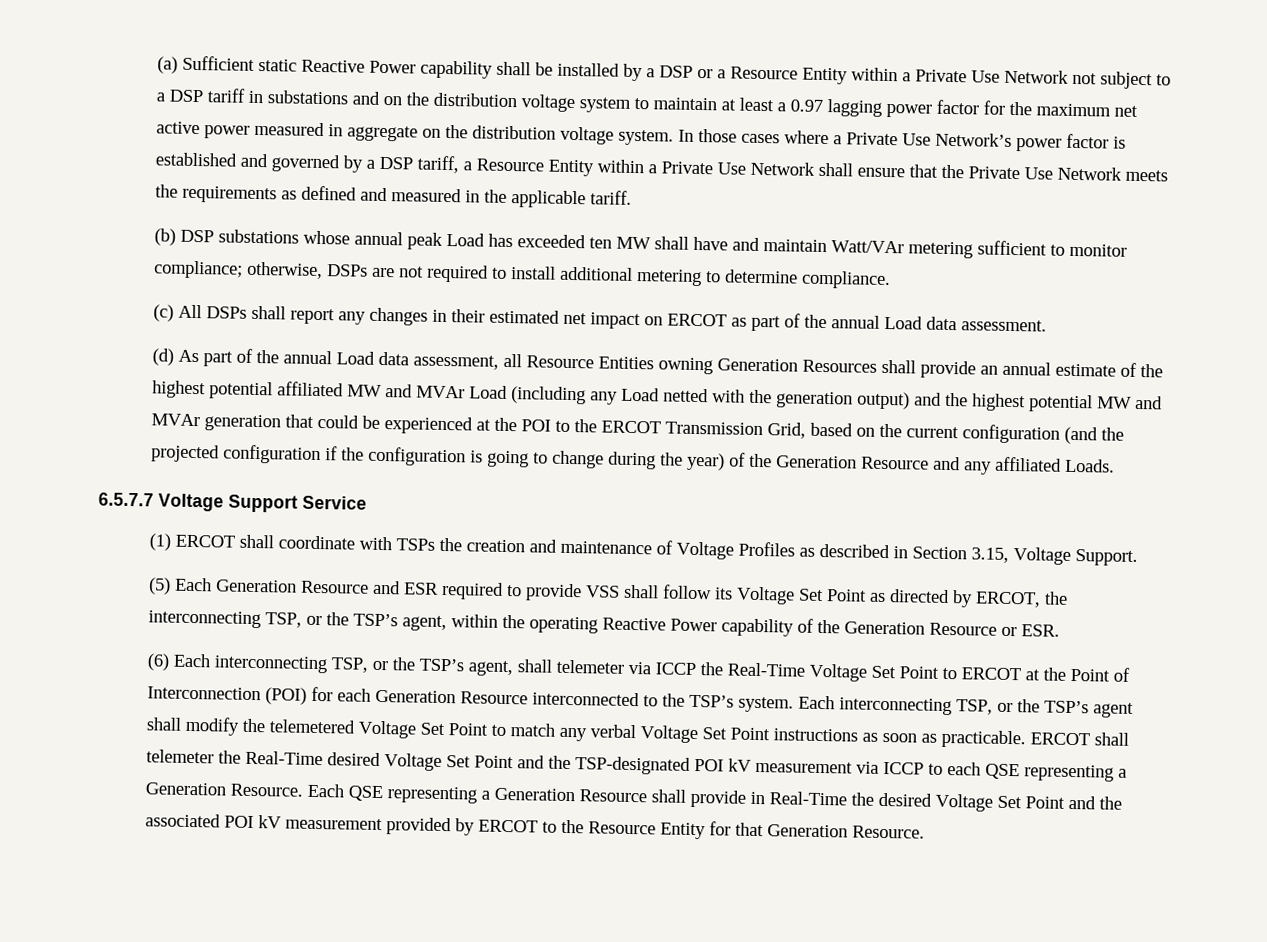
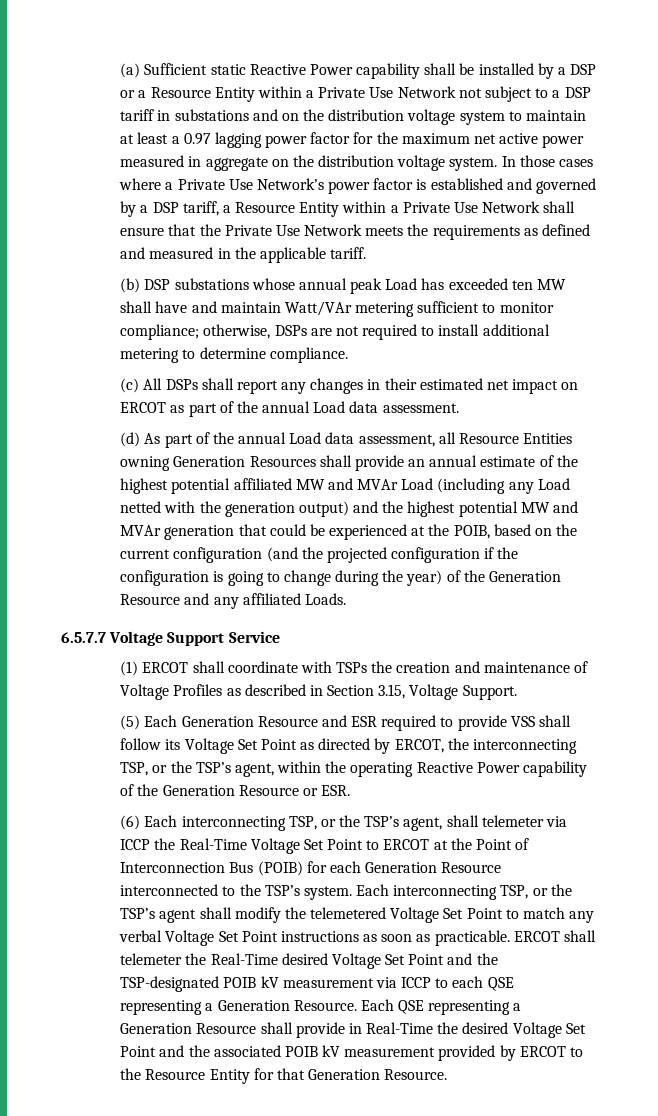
- (d) As part of the annual Load data assessment, all Resource Entities owning Generation Resources shall provide an annual estimate of the highest potential affiliated MW and MVAr Load (including any Load netted with the generation output) and the highest potential MW and MVAr generation that could be experienced at the POI to the ERCOT Transmission Grid, based on the current configuration (and the projected configuration if the configuration is going to change during the year) of the Generation Resource and any affiliated Loads.
+ (d) As part of the annual Load data assessment, all Resource Entities owning Generation Resources shall provide an annual estimate of the highest potential affiliated MW and MVAr Load (including any Load netted with the generation output) and the highest potential MW and MVAr generation that could be experienced at the POIB, based on the current configuration (and the projected configuration if the configuration is going to change during the year) of the Generation Resource and any affiliated Loads.
- (6) Each interconnecting TSP, or the TSP’s agent, shall telemeter via ICCP the Real-Time Voltage Set Point to ERCOT at the Point of Interconnection (POI) for each Generation Resource interconnected to the TSP’s system.
+ (6) Each interconnecting TSP, or the TSP’s agent, shall telemeter via ICCP the Real-Time Voltage Set Point to ERCOT at the Point of Interconnection Bus (POIB) for each Generation Resource interconnected to the TSP’s system.
- ERCOT shall telemeter the Real-Time desired Voltage Set Point and the TSP-designated POI kV measurement via ICCP to each QSE representing a Generation Resource.
+ ERCOT shall telemeter the Real-Time desired Voltage Set Point and the TSP-designated POIB kV measurement via ICCP to each QSE representing a Generation Resource.
- Each QSE representing a Generation Resource shall provide in Real-Time the desired Voltage Set Point and the associated POI kV measurement provided by ERCOT to the Resource Entity for that Generation Resource.
+ Each QSE representing a Generation Resource shall provide in Real-Time the desired Voltage Set Point and the associated POIB kV measurement provided by ERCOT to the Resource Entity for that Generation Resource.

